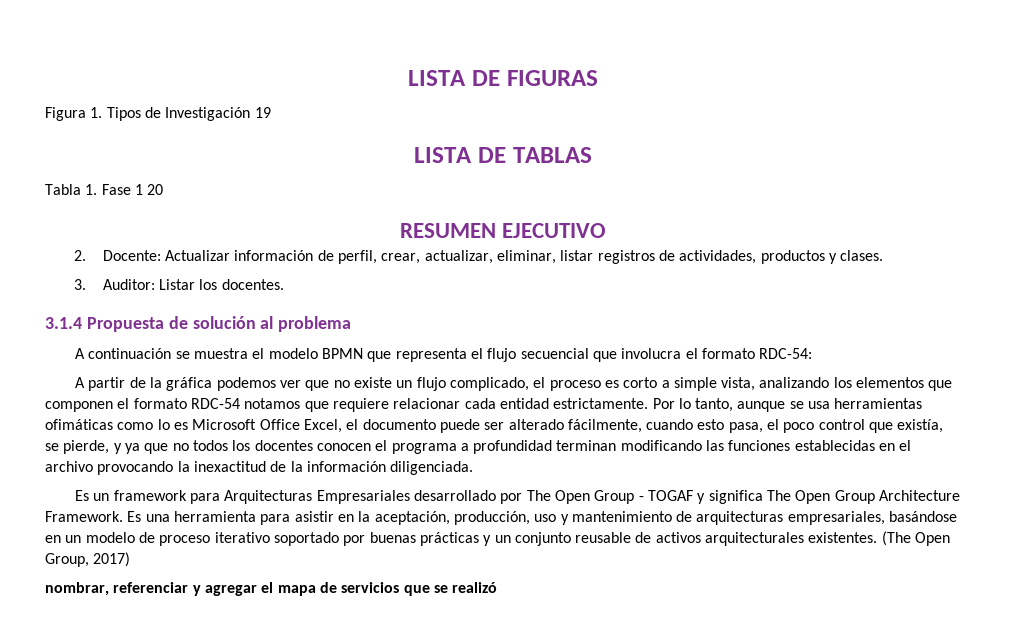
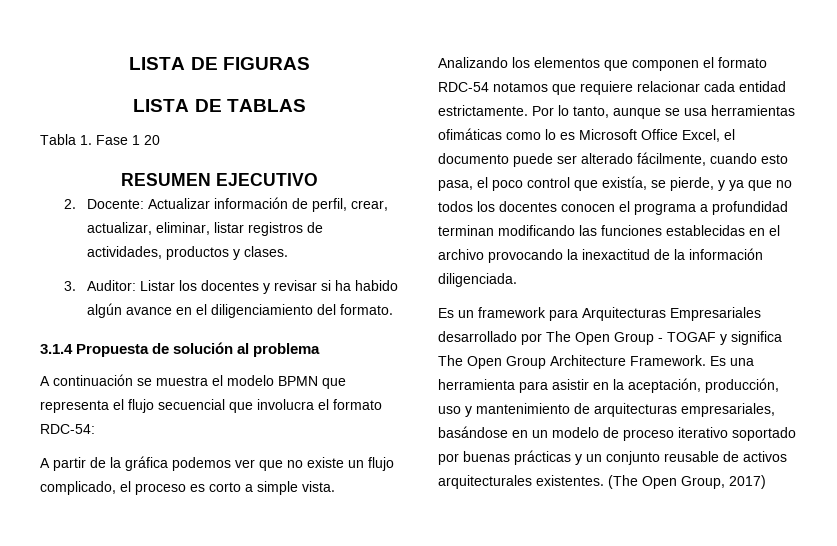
- Figura 1. Tipos de Investigación 19
- 3. Auditor: Listar los docentes.
+ 3. Auditor: Listar los docentes y revisar si ha habido algún avance en el diligenciamiento del formato.
- A partir de la gráfica podemos ver que no existe un flujo complicado, el proceso es corto a simple vista, analizando los elementos que componen el formato RDC-54 notamos que requiere relacionar cada entidad estrictamente.
+ A partir de la gráfica podemos ver que no existe un flujo complicado, el proceso es corto a simple vista. Analizando los elementos que componen el formato RDC-54 notamos que requiere relacionar cada entidad estrictamente.
- nombrar, referenciar y agregar el mapa de servicios que se realizó

